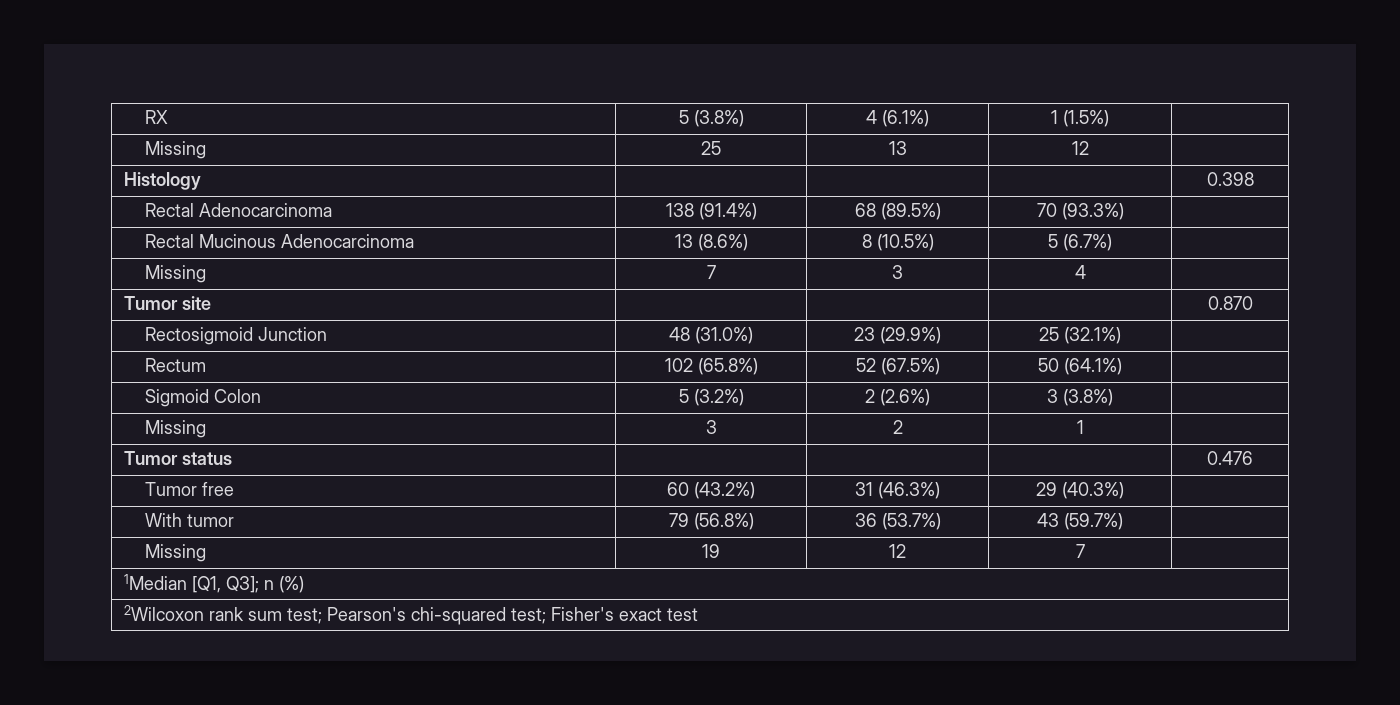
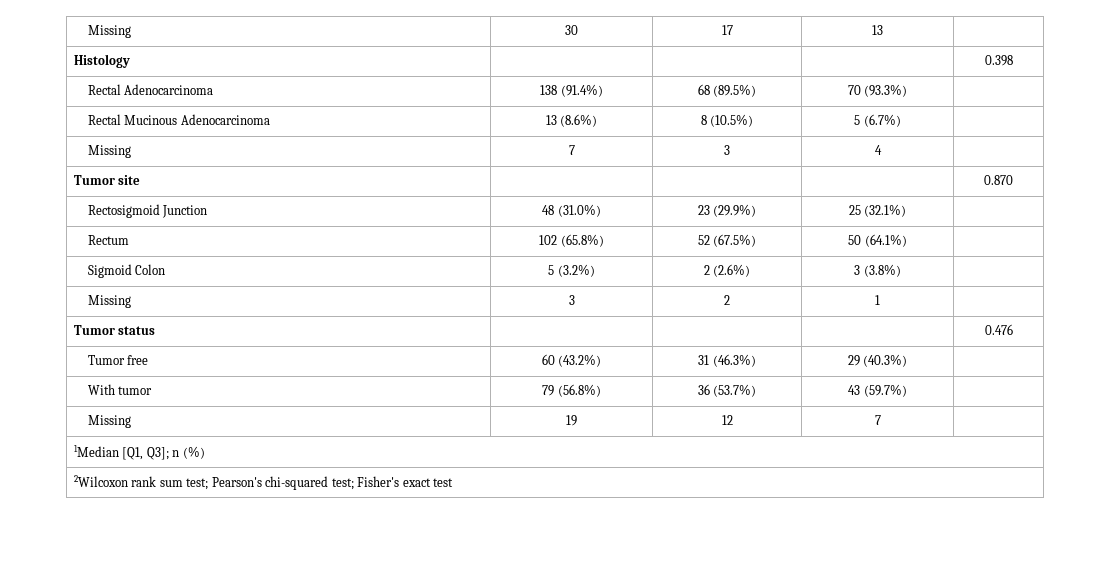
- RX | 5 (3.8%) | 4 (6.1%) | 1 (1.5%) |
- Missing | 25 | 13 | 12 |
+ Missing | 30 | 17 | 13 |

